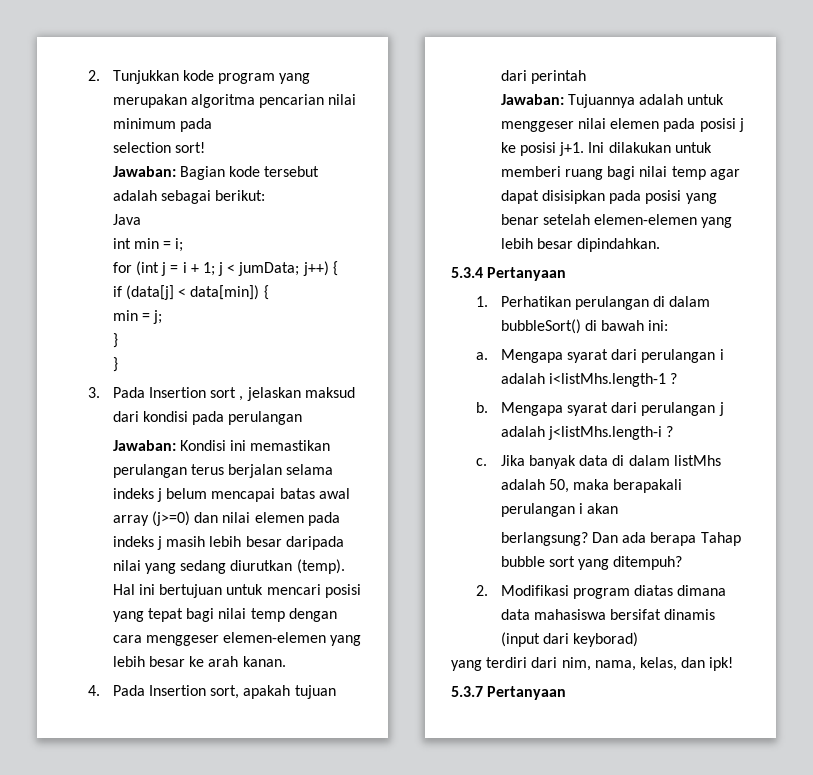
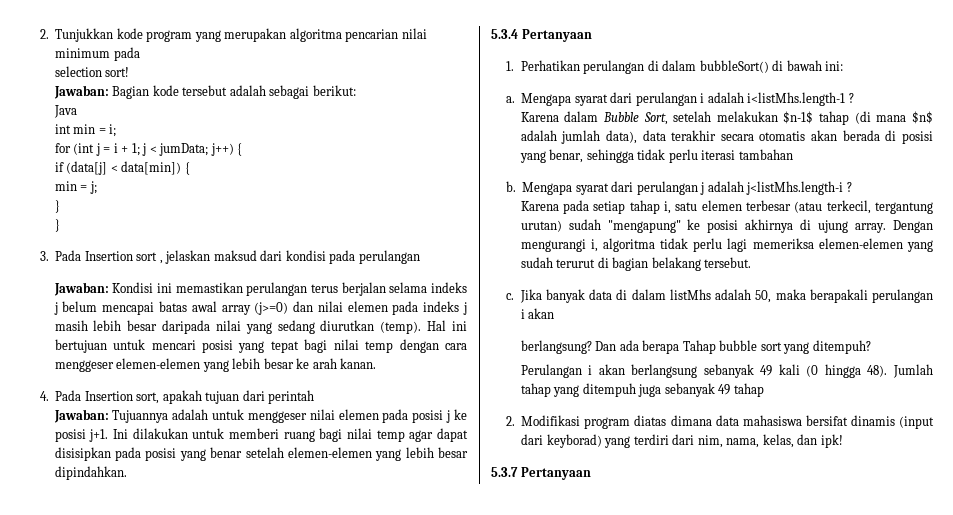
+ Karena dalam Bubble Sort, setelah melakukan $n-1$ tahap (di mana $n$ adalah jumlah data), data terakhir secara otomatis akan berada di posisi yang benar, sehingga tidak perlu iterasi tambahan
+ Karena pada setiap tahap i, satu elemen terbesar (atau terkecil, tergantung urutan) sudah "mengapung" ke posisi akhirnya di ujung array. Dengan mengurangi i, algoritma tidak perlu lagi memeriksa elemen-elemen yang sudah terurut di bagian belakang tersebut.
+ Perulangan i akan berlangsung sebanyak 49 kali (0 hingga 48). Jumlah tahap yang ditempuh juga sebanyak 49 tahap
- 2. Modifikasi program diatas dimana data mahasiswa bersifat dinamis (input dari keyborad)
- yang terdiri dari nim, nama, kelas, dan ipk!
+ 2. Modifikasi program diatas dimana data mahasiswa bersifat dinamis (input dari keyborad) yang terdiri dari nim, nama, kelas, dan ipk!

